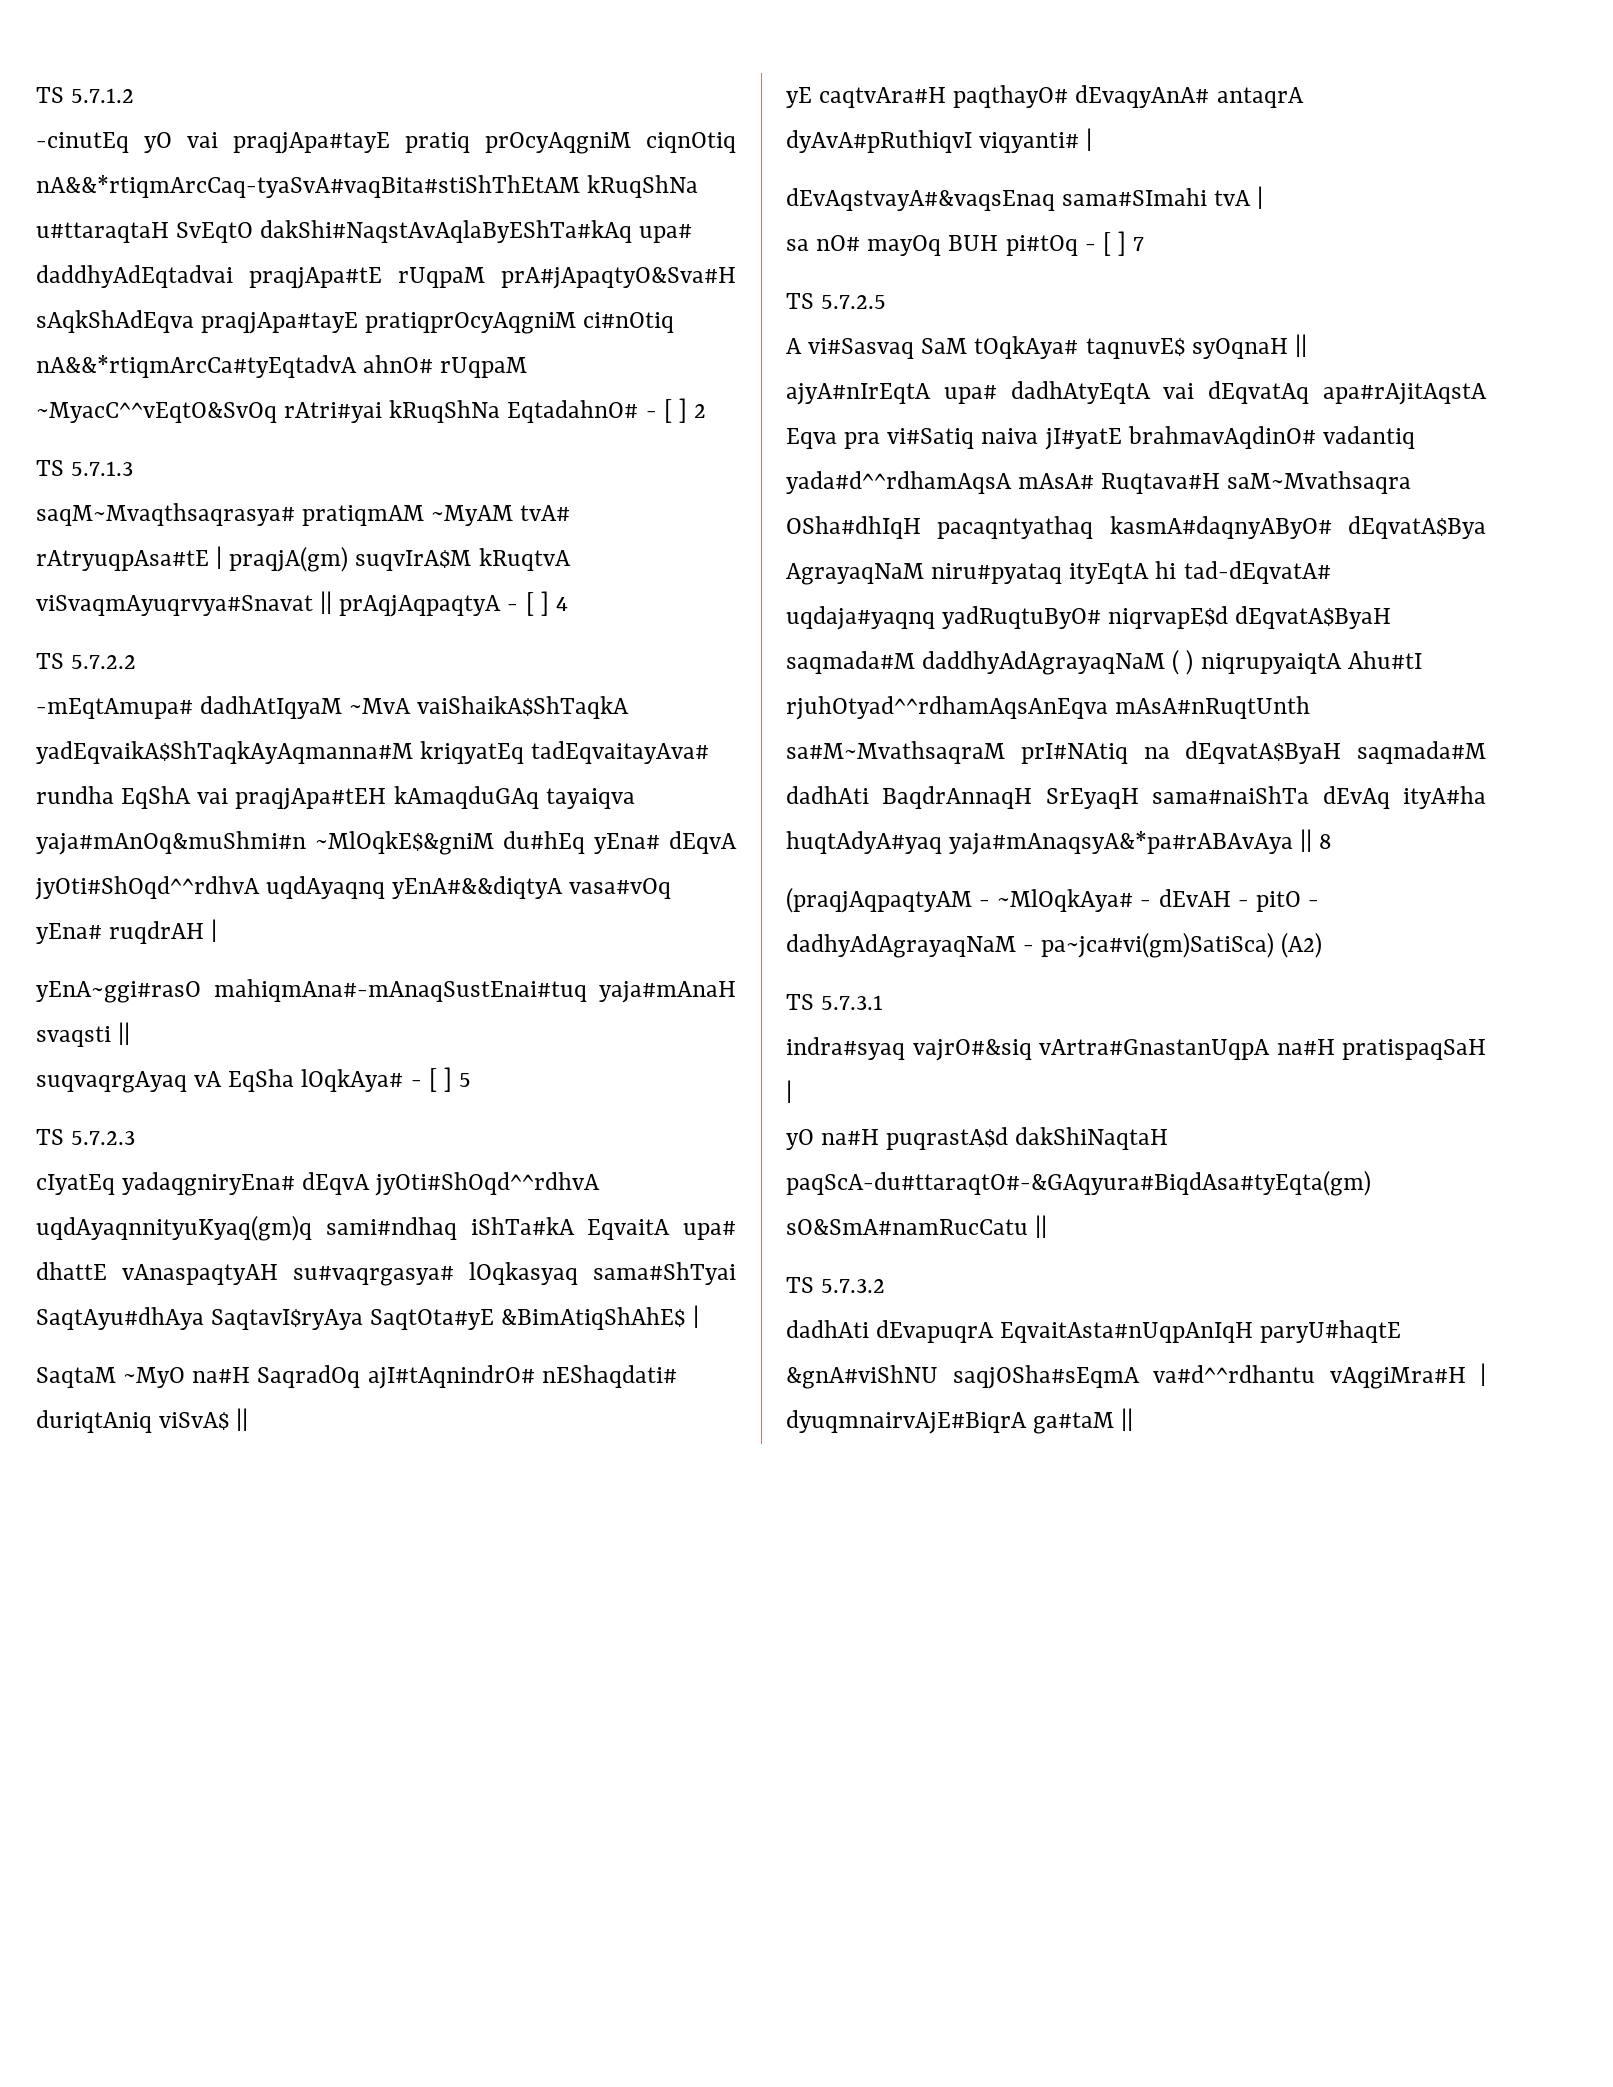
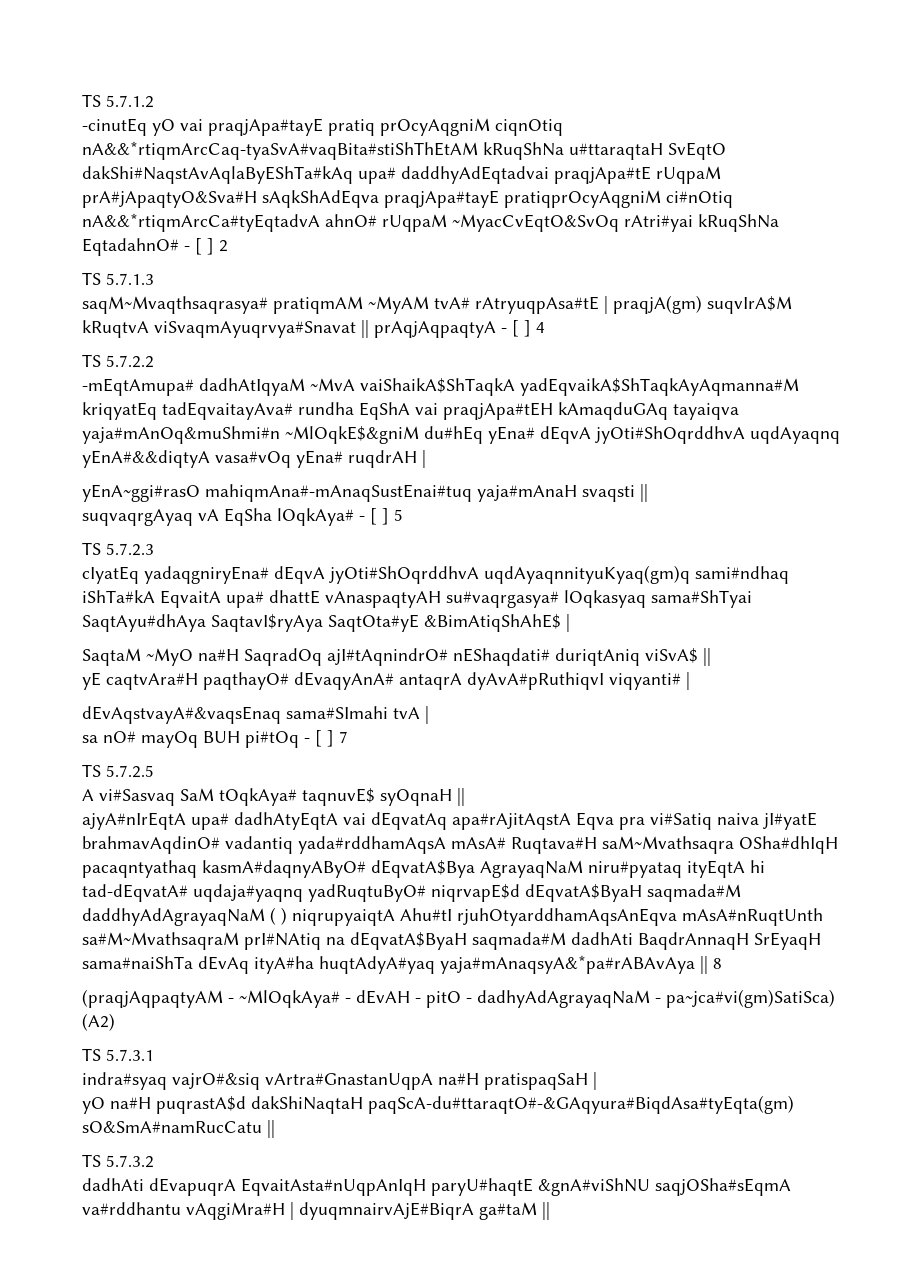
- -cinutEq yO vai praqjApa#tayE pratiq prOcyAqgniM ciqnOtiq nA&&*rtiqmArcCaq-tyaSvA#vaqBita#stiShThEtAM kRuqShNa u#ttaraqtaH SvEqtO dakShi#NaqstAvAqlaByEShTa#kAq upa# daddhyAdEqtadvai praqjApa#tE rUqpaM prA#jApaqtyO&Sva#H sAqkShAdEqva praqjApa#tayE pratiqprOcyAqgniM ci#nOtiq nA&&*rtiqmArcCa#tyEqtadvA ahnO# rUqpaM ~MyacC^^vEqtO&SvOq rAtri#yai kRuqShNa EqtadahnO# - [ ] 2
+ -cinutEq yO vai praqjApa#tayE pratiq prOcyAqgniM ciqnOtiq nA&&*rtiqmArcCaq-tyaSvA#vaqBita#stiShThEtAM kRuqShNa u#ttaraqtaH SvEqtO dakShi#NaqstAvAqlaByEShTa#kAq upa# daddhyAdEqtadvai praqjApa#tE rUqpaM prA#jApaqtyO&Sva#H sAqkShAdEqva praqjApa#tayE pratiqprOcyAqgniM ci#nOtiq nA&&*rtiqmArcCa#tyEqtadvA ahnO# rUqpaM ~MyacCvEqtO&SvOq rAtri#yai kRuqShNa EqtadahnO# - [ ] 2
- -mEqtAmupa# dadhAtIqyaM ~MvA vaiShaikA$ShTaqkA yadEqvaikA$ShTaqkAyAqmanna#M kriqyatEq tadEqvaitayAva# rundha EqShA vai praqjApa#tEH kAmaqduGAq tayaiqva yaja#mAnOq&muShmi#n ~MlOqkE$&gniM du#hEq yEna# dEqvA jyOti#ShOqd^^rdhvA uqdAyaqnq yEnA#&&diqtyA vasa#vOq yEna# ruqdrAH |
+ -mEqtAmupa# dadhAtIqyaM ~MvA vaiShaikA$ShTaqkA yadEqvaikA$ShTaqkAyAqmanna#M kriqyatEq tadEqvaitayAva# rundha EqShA vai praqjApa#tEH kAmaqduGAq tayaiqva yaja#mAnOq&muShmi#n ~MlOqkE$&gniM du#hEq yEna# dEqvA jyOti#ShOqrddhvA uqdAyaqnq yEnA#&&diqtyA vasa#vOq yEna# ruqdrAH |
- cIyatEq yadaqgniryEna# dEqvA jyOti#ShOqd^^rdhvA uqdAyaqnnityuKyaq(gm)q sami#ndhaq iShTa#kA EqvaitA upa# dhattE vAnaspaqtyAH su#vaqrgasya# lOqkasyaq sama#ShTyai SaqtAyu#dhAya SaqtavI$ryAya SaqtOta#yE &BimAtiqShAhE$ |
+ cIyatEq yadaqgniryEna# dEqvA jyOti#ShOqrddhvA uqdAyaqnnityuKyaq(gm)q sami#ndhaq iShTa#kA EqvaitA upa# dhattE vAnaspaqtyAH su#vaqrgasya# lOqkasyaq sama#ShTyai SaqtAyu#dhAya SaqtavI$ryAya SaqtOta#yE &BimAtiqShAhE$ |
- ajyA#nIrEqtA upa# dadhAtyEqtA vai dEqvatAq apa#rAjitAqstA Eqva pra vi#Satiq naiva jI#yatE brahmavAqdinO# vadantiq yada#d^^rdhamAqsA mAsA# Ruqtava#H saM~Mvathsaqra OSha#dhIqH pacaqntyathaq kasmA#daqnyAByO# dEqvatA$Bya AgrayaqNaM niru#pyataq ityEqtA hi tad-dEqvatA# uqdaja#yaqnq yadRuqtuByO# niqrvapE$d dEqvatA$ByaH saqmada#M daddhyAdAgrayaqNaM ( ) niqrupyaiqtA Ahu#tI rjuhOtyad^^rdhamAqsAnEqva mAsA#nRuqtUnth sa#M~MvathsaqraM prI#NAtiq na dEqvatA$ByaH saqmada#M dadhAti BaqdrAnnaqH SrEyaqH sama#naiShTa dEvAq ityA#ha huqtAdyA#yaq yaja#mAnaqsyA&*pa#rABAvAya || 8
+ ajyA#nIrEqtA upa# dadhAtyEqtA vai dEqvatAq apa#rAjitAqstA Eqva pra vi#Satiq naiva jI#yatE brahmavAqdinO# vadantiq yada#rddhamAqsA mAsA# Ruqtava#H saM~Mvathsaqra OSha#dhIqH pacaqntyathaq kasmA#daqnyAByO# dEqvatA$Bya AgrayaqNaM niru#pyataq ityEqtA hi tad-dEqvatA# uqdaja#yaqnq yadRuqtuByO# niqrvapE$d dEqvatA$ByaH saqmada#M daddhyAdAgrayaqNaM ( ) niqrupyaiqtA Ahu#tI rjuhOtyarddhamAqsAnEqva mAsA#nRuqtUnth sa#M~MvathsaqraM prI#NAtiq na dEqvatA$ByaH saqmada#M dadhAti BaqdrAnnaqH SrEyaqH sama#naiShTa dEvAq ityA#ha huqtAdyA#yaq yaja#mAnaqsyA&*pa#rABAvAya || 8
- dadhAti dEvapuqrA EqvaitAsta#nUqpAnIqH paryU#haqtE &gnA#viShNU saqjOSha#sEqmA va#d^^rdhantu vAqgiMra#H | dyuqmnairvAjE#BiqrA ga#taM ||
+ dadhAti dEvapuqrA EqvaitAsta#nUqpAnIqH paryU#haqtE &gnA#viShNU saqjOSha#sEqmA va#rddhantu vAqgiMra#H | dyuqmnairvAjE#BiqrA ga#taM ||

